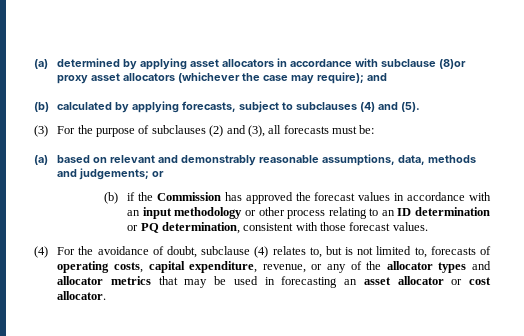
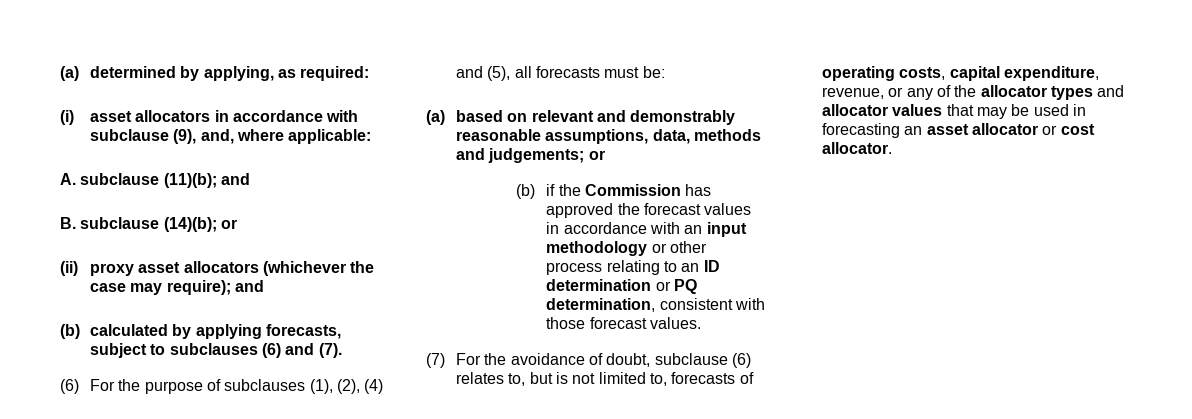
- (a) determined by applying asset allocators in accordance with subclause (8)or proxy asset allocators (whichever the case may require); and
+ (a) determined by applying, as required:
+ (i) asset allocators in accordance with subclause (9), and, where applicable:
+ A. subclause (11)(b); and
+ B. subclause (14)(b); or
+ (ii) proxy asset allocators (whichever the case may require); and
- (b) calculated by applying forecasts, subject to subclauses (4) and (5).
- (3) For the purpose of subclauses (2) and (3), all forecasts must be:
+ (b) calculated by applying forecasts, subject to subclauses (6) and (7).
+ (6) For the purpose of subclauses (1), (2), (4) and (5), all forecasts must be:
- (4) For the avoidance of doubt, subclause (4) relates to, but is not limited to, forecasts of operating costs, capital expenditure, revenue, or any of the allocator types and allocator metrics that may be used in forecasting an asset allocator or cost allocator.
+ (7) For the avoidance of doubt, subclause (6) relates to, but is not limited to, forecasts of operating costs, capital expenditure, revenue, or any of the allocator types and allocator values that may be used in forecasting an asset allocator or cost allocator.

